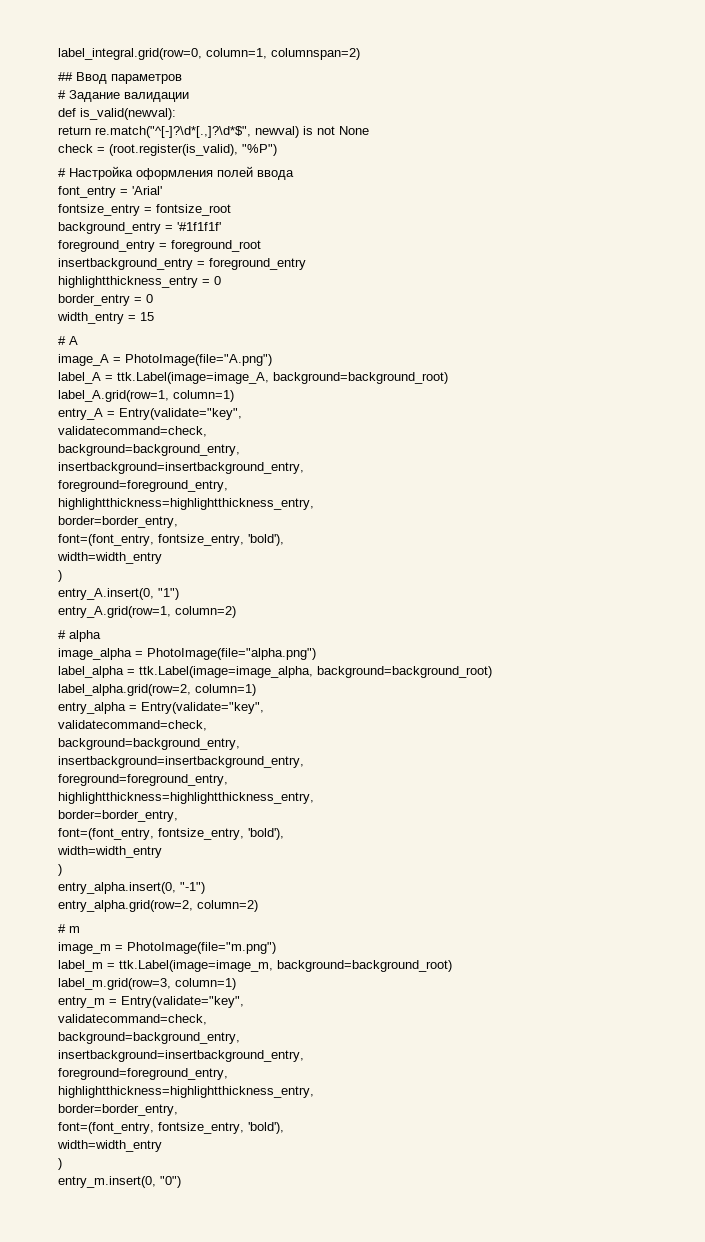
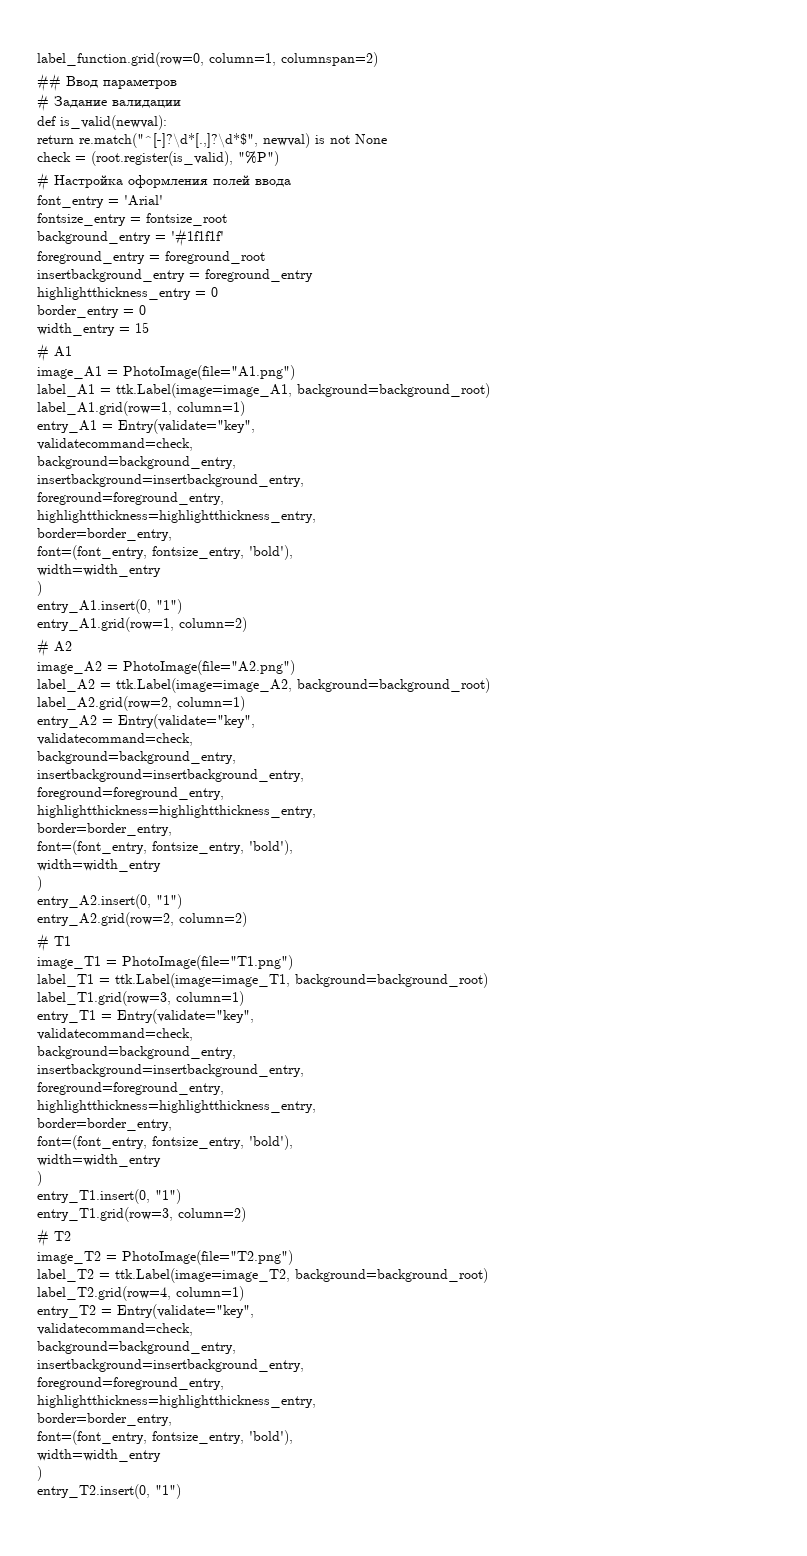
- label_integral.grid(row=0, column=1, columnspan=2)
+ label_function.grid(row=0, column=1, columnspan=2)
- # A
- image_A = PhotoImage(file="A.png")
- label_A = ttk.Label(image=image_A, background=background_root)
- label_A.grid(row=1, column=1)
- entry_A = Entry(validate="key",
+ # A1
+ image_A1 = PhotoImage(file="A1.png")
+ label_A1 = ttk.Label(image=image_A1, background=background_root)
+ label_A1.grid(row=1, column=1)
+ entry_A1 = Entry(validate="key",
- entry_A.insert(0, "1")
- entry_A.grid(row=1, column=2)
- # alpha
- image_alpha = PhotoImage(file="alpha.png")
- label_alpha = ttk.Label(image=image_alpha, background=background_root)
- label_alpha.grid(row=2, column=1)
- entry_alpha = Entry(validate="key",
+ entry_A1.insert(0, "1")
+ entry_A1.grid(row=1, column=2)
+ # A2
+ image_A2 = PhotoImage(file="A2.png")
+ label_A2 = ttk.Label(image=image_A2, background=background_root)
+ label_A2.grid(row=2, column=1)
+ entry_A2 = Entry(validate="key",
- entry_alpha.insert(0, "-1")
- entry_alpha.grid(row=2, column=2)
- # m
- image_m = PhotoImage(file="m.png")
- label_m = ttk.Label(image=image_m, background=background_root)
- label_m.grid(row=3, column=1)
- entry_m = Entry(validate="key",
+ entry_A2.insert(0, "1")
+ entry_A2.grid(row=2, column=2)
+ # T1
+ image_T1 = PhotoImage(file="T1.png")
+ label_T1 = ttk.Label(image=image_T1, background=background_root)
+ label_T1.grid(row=3, column=1)
+ entry_T1 = Entry(validate="key",
- entry_m.insert(0, "0")
+ entry_T1.insert(0, "1")
+ entry_T1.grid(row=3, column=2)
+ # T2
+ image_T2 = PhotoImage(file="T2.png")
+ label_T2 = ttk.Label(image=image_T2, background=background_root)
+ label_T2.grid(row=4, column=1)
+ entry_T2 = Entry(validate="key",
+ validatecommand=check,
+ background=background_entry,
+ insertbackground=insertbackground_entry,
+ foreground=foreground_entry,
+ highlightthickness=highlightthickness_entry,
+ border=border_entry,
+ font=(font_entry, fontsize_entry, 'bold'),
+ width=width_entry
+ )
+ entry_T2.insert(0, "1")

